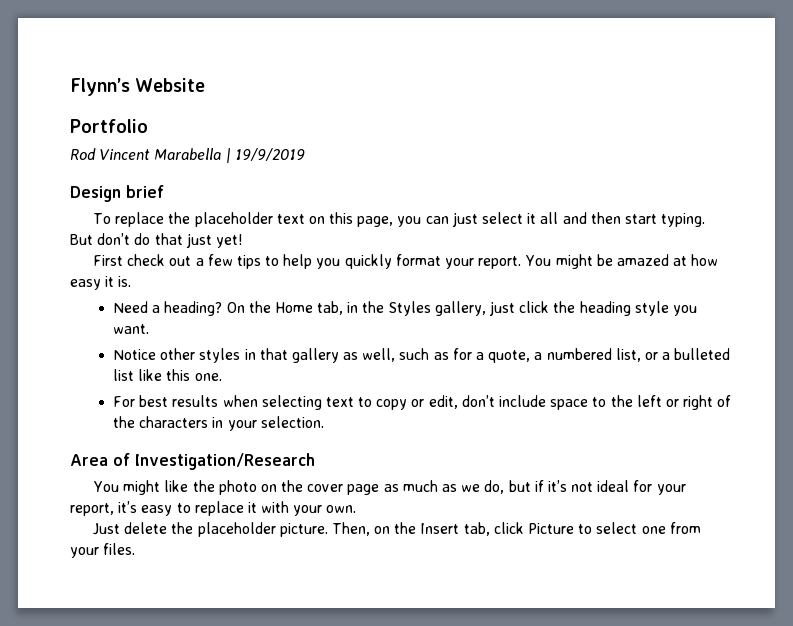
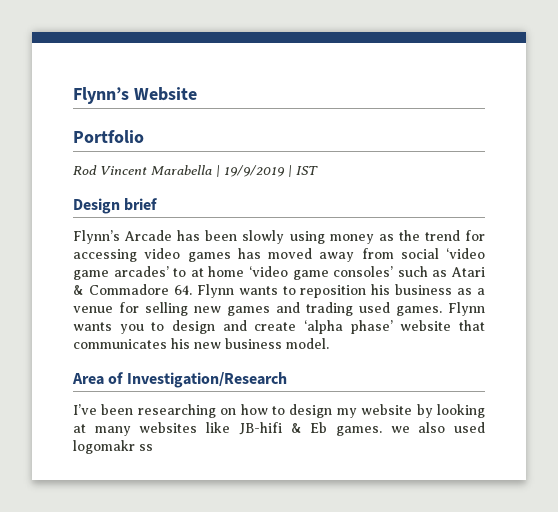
- Rod Vincent Marabella | 19/9/2019
+ Rod Vincent Marabella | 19/9/2019 | IST
- To replace the placeholder text on this page, you can just select it all and then start typing. But don’t do that just yet!
- First check out a few tips to help you quickly format your report. You might be amazed at how easy it is.
- Need a heading? On the Home tab, in the Styles gallery, just click the heading style you want.
- Notice other styles in that gallery as well, such as for a quote, a numbered list, or a bulleted list like this one.
- For best results when selecting text to copy or edit, don’t include space to the left or right of the characters in your selection.
+ Flynn’s Arcade has been slowly using money as the trend for accessing video games has moved away from social ‘video game arcades’ to at home ‘video game consoles’ such as Atari & Commadore 64. Flynn wants to reposition his business as a venue for selling new games and trading used games. Flynn wants you to design and create ‘alpha phase’ website that communicates his new business model.
  Area of Investigation/Research
- You might like the photo on the cover page as much as we do, but if it’s not ideal for your report, it’s easy to replace it with your own.
- Just delete the placeholder picture. Then, on the Insert tab, click Picture to select one from your files.
+ I’ve been researching on how to design my website by looking at many websites like JB-hifi & Eb games. we also used logomakr ss

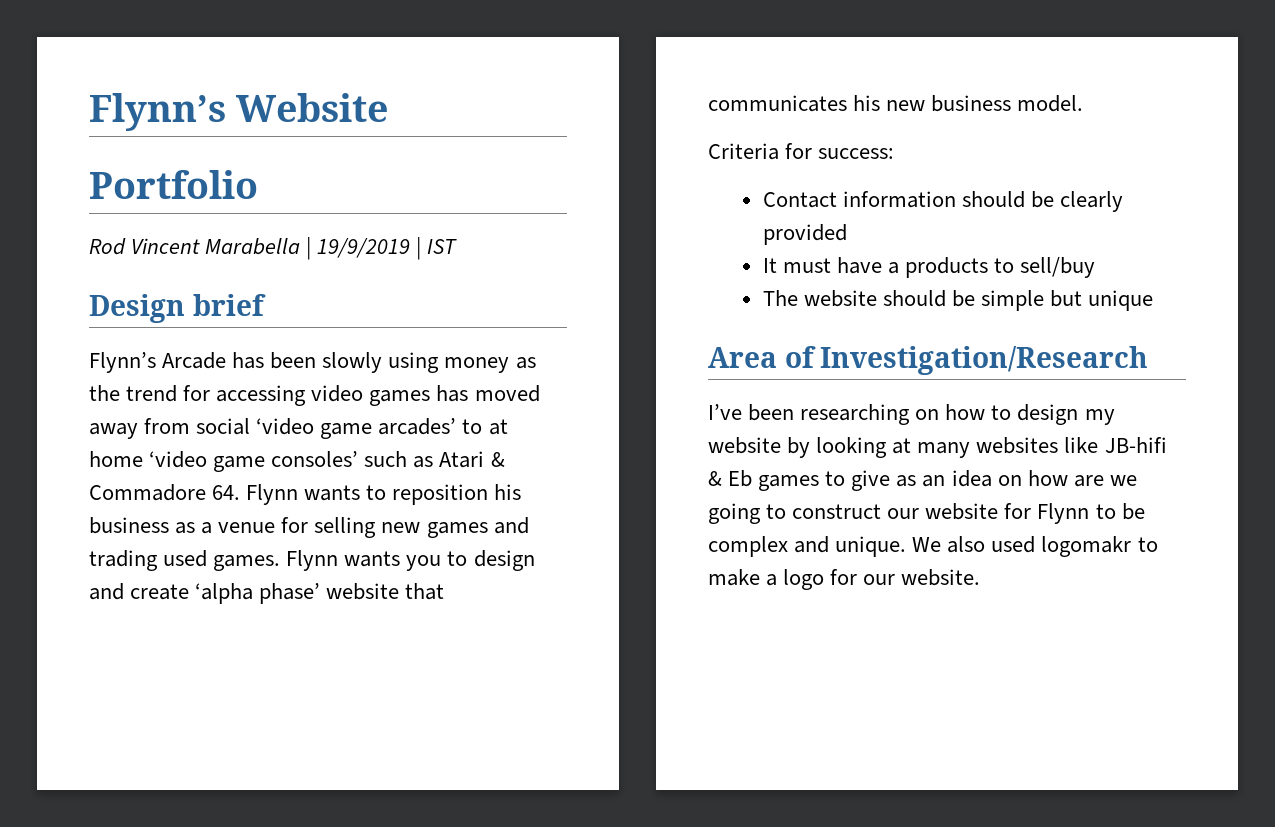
+ Criteria for success:
+ Contact information should be clearly provided
+ It must have a products to sell/buy
+ The website should be simple but unique
- I’ve been researching on how to design my website by looking at many websites like JB-hifi & Eb games. we also used logomakr ss
+ I’ve been researching on how to design my website by looking at many websites like JB-hifi & Eb games to give as an idea on how are we going to construct our website for Flynn to be complex and unique. We also used logomakr to make a logo for our website.

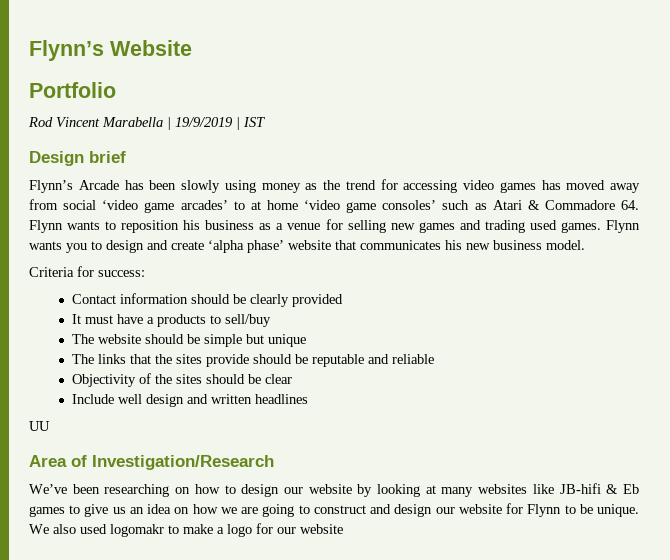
+ The links that the sites provide should be reputable and reliable
+ Objectivity of the sites should be clear
+ Include well design and written headlines
+ UU
- I’ve been researching on how to design my website by looking at many websites like JB-hifi & Eb games to give as an idea on how are we going to construct our website for Flynn to be complex and unique.
+ We’ve been researching on how to design our website by looking at many websites like JB-hifi & Eb games to give us an idea on how we are going to construct and design our website for Flynn to be unique.
- We also used logomakr to make a logo for our website.
+ We also used logomakr to make a logo for our website

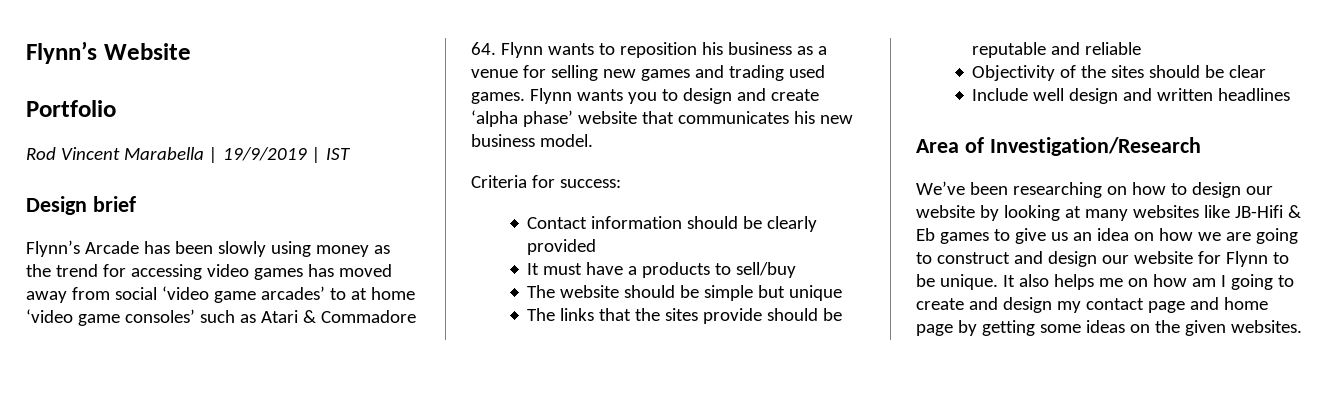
- UU
- We’ve been researching on how to design our website by looking at many websites like JB-hifi & Eb games to give us an idea on how we are going to construct and design our website for Flynn to be unique.
+ We’ve been researching on how to design our website by looking at many websites like JB-Hifi & Eb games to give us an idea on how we are going to construct and design our website for Flynn to be unique.
- We also used logomakr to make a logo for our website
+ It also helps me on how am I going to create and design my contact page and home page by getting some ideas on the given websites.

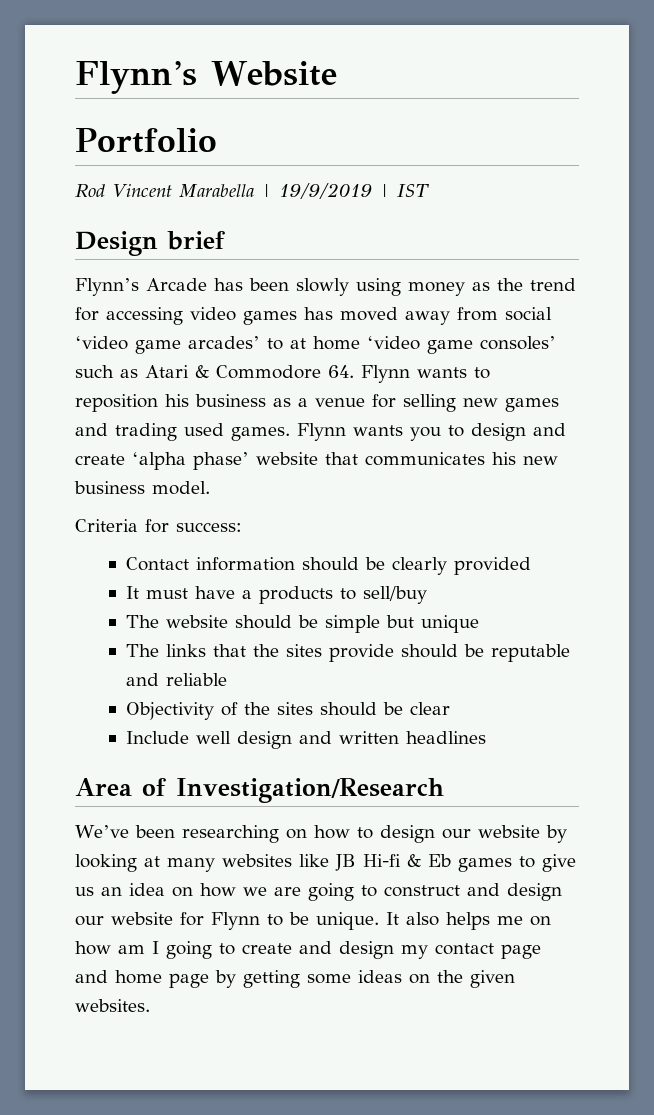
- Flynn’s Arcade has been slowly using money as the trend for accessing video games has moved away from social ‘video game arcades’ to at home ‘video game consoles’ such as Atari & Commadore 64. Flynn wants to reposition his business as a venue for selling new games and trading used games.
+ Flynn’s Arcade has been slowly using money as the trend for accessing video games has moved away from social ‘video game arcades’ to at home ‘video game consoles’ such as Atari & Commodore 64. Flynn wants to reposition his business as a venue for selling new games and trading used games.
- We’ve been researching on how to design our website by looking at many websites like JB-Hifi & Eb games to give us an idea on how we are going to construct and design our website for Flynn to be unique.
+ We’ve been researching on how to design our website by looking at many websites like JB Hi-fi & Eb games to give us an idea on how we are going to construct and design our website for Flynn to be unique.

